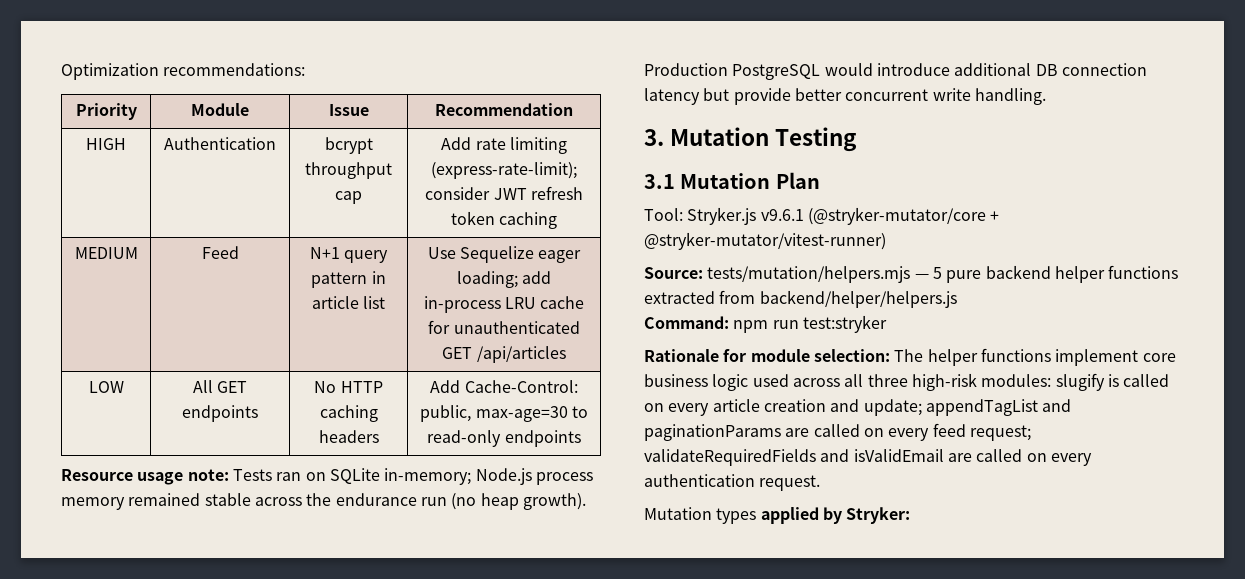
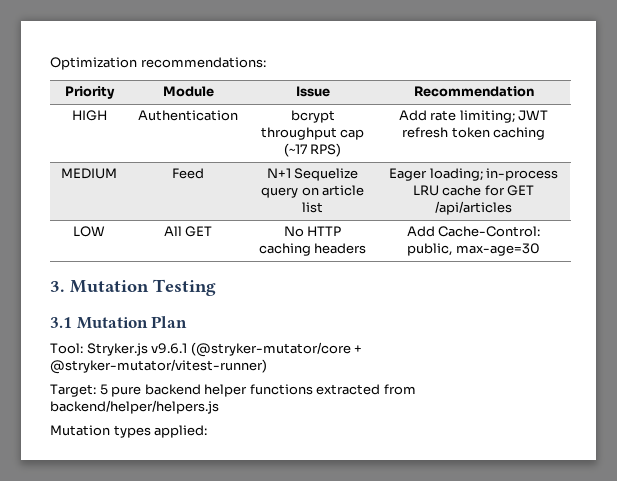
- HIGH | Authentication | bcrypt throughput cap | Add rate limiting (express-rate-limit); consider JWT refresh token caching
+ HIGH | Authentication | bcrypt throughput cap (~17 RPS) | Add rate limiting; JWT refresh token caching
- MEDIUM | Feed | N+1 query pattern in article list | Use Sequelize eager loading; add in-process LRU cache for unauthenticated GET /api/articles
+ MEDIUM | Feed | N+1 Sequelize query on article list | Eager loading; in-process LRU cache for GET /api/articles
- LOW | All GET endpoints | No HTTP caching headers | Add Cache-Control: public, max-age=30 to read-only endpoints
- Resource usage note: Tests ran on SQLite in-memory; Node.js process memory remained stable across the endurance run (no heap growth). Production PostgreSQL would introduce additional DB connection latency but provide better concurrent write handling.
+ LOW | All GET | No HTTP caching headers | Add Cache-Control: public, max-age=30
- Source: tests/mutation/helpers.mjs — 5 pure backend helper functions extracted from backend/helper/helpers.js
+ Target: 5 pure backend helper functions extracted from backend/helper/helpers.js
- Command: npm run test:stryker
- Rationale for module selection: The helper functions implement core business logic used across all three high-risk modules: slugify is called on every article creation and update; appendTagList and paginationParams are called on every feed request; validateRequiredFields and isValidEmail are called on every authentication request.
- Mutation types applied by Stryker:
+ Mutation types applied:

